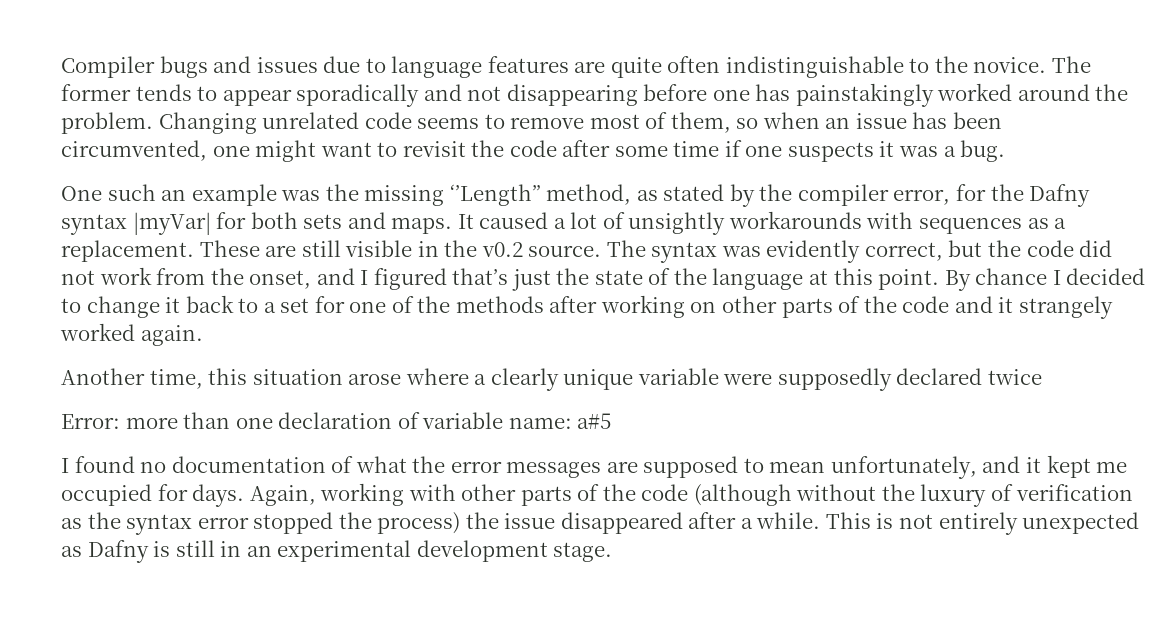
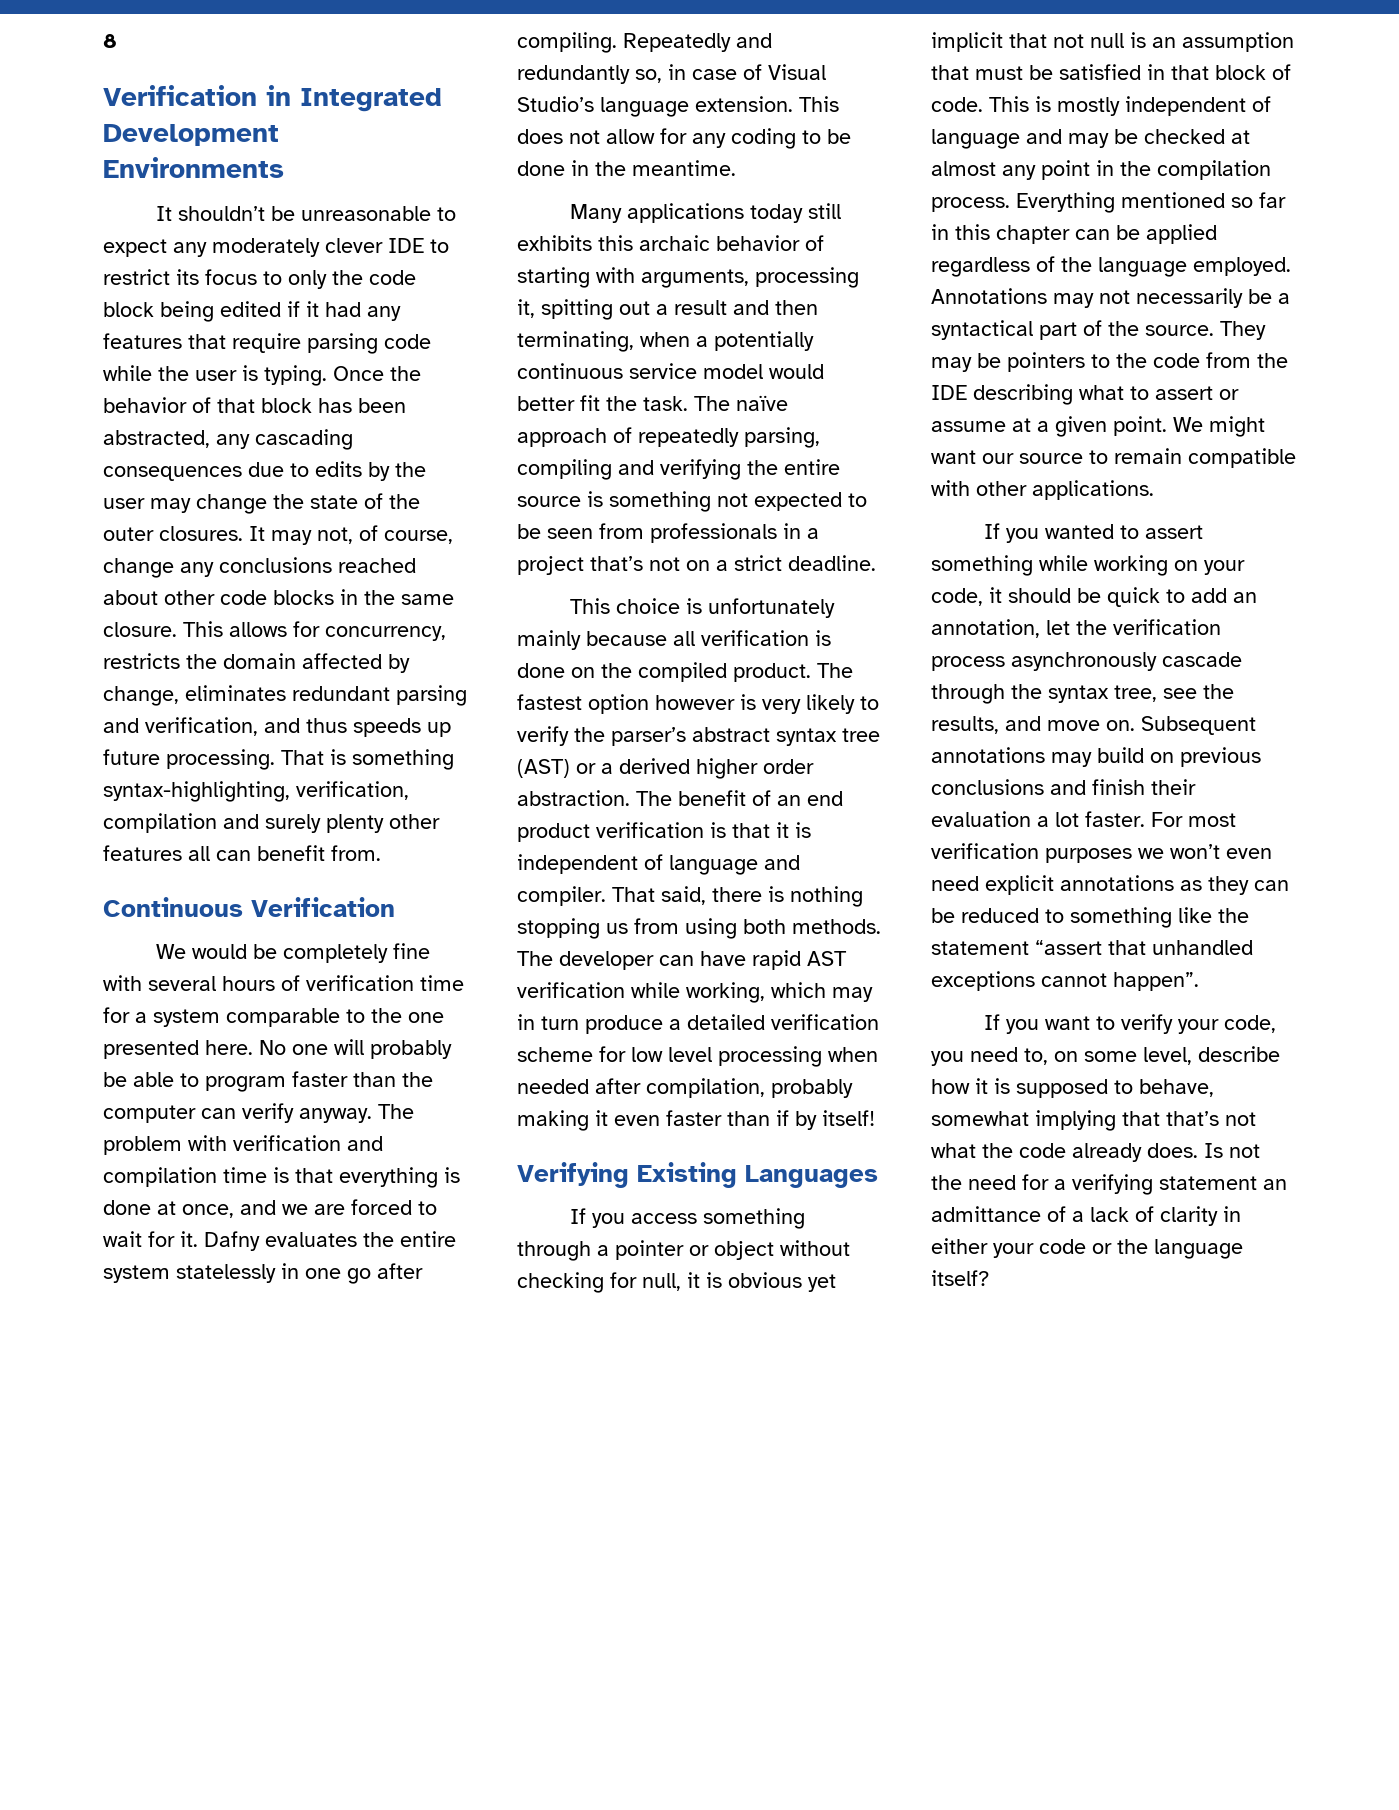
- Compiler bugs and issues due to language features are quite often indistinguishable to the novice. The former tends to appear sporadically and not disappearing before one has painstakingly worked around the problem. Changing unrelated code seems to remove most of them, so when an issue has been circumvented, one might want to revisit the code after some time if one suspects it was a bug.
- One such an example was the missing ‘’Length” method, as stated by the compiler error, for the Dafny syntax |myVar| for both sets and maps. It caused a lot of unsightly workarounds with sequences as a replacement. These are still visible in the v0.2 source. The syntax was evidently correct, but the code did not work from the onset, and I figured that’s just the state of the language at this point. By chance I decided to change it back to a set for one of the methods after working on other parts of the code and it strangely worked again.
- Another time, this situation arose where a clearly unique variable were supposedly declared twice
- Error: more than one declaration of variable name: a#5
- I found no documentation of what the error messages are supposed to mean unfortunately, and it kept me occupied for days. Again, working with other parts of the code (although without the luxury of verification as the syntax error stopped the process) the issue disappeared after a while. This is not entirely unexpected as Dafny is still in an experimental development stage.
+ 8
+ Verification in Integrated Development Environments
+ It shouldn’t be unreasonable to expect any moderately clever IDE to restrict its focus to only the code block being edited if it had any features that require parsing code while the user is typing. Once the behavior of that block has been abstracted, any cascading consequences due to edits by the user may change the state of the outer closures. It may not, of course, change any conclusions reached about other code blocks in the same closure. This allows for concurrency, restricts the domain affected by change, eliminates redundant parsing and verification, and thus speeds up future processing. That is something syntax-highlighting, verification, compilation and surely plenty other features all can benefit from.
+ Continuous Verification
+ We would be completely fine with several hours of verification time for a system comparable to the one presented here. No one will probably be able to program faster than the computer can verify anyway. The problem with verification and compilation time is that everything is done at once, and we are forced to wait for it. Dafny evaluates the entire system statelessly in one go after compiling. Repeatedly and redundantly so, in case of Visual Studio’s language extension. This does not allow for any coding to be done in the meantime.
+ Many applications today still exhibits this archaic behavior of starting with arguments, processing it, spitting out a result and then terminating, when a potentially continuous service model would better fit the task. The naïve approach of repeatedly parsing, compiling and verifying the entire source is something not expected to be seen from professionals in a project that’s not on a strict deadline.
+ This choice is unfortunately mainly because all verification is done on the compiled product. The fastest option however is very likely to verify the parser’s abstract syntax tree (AST) or a derived higher order abstraction. The benefit of an end product verification is that it is independent of language and compiler. That said, there is nothing stopping us from using both methods. The developer can have rapid AST verification while working, which may in turn produce a detailed verification scheme for low level processing when needed after compilation, probably making it even faster than if by itself!
+ Verifying Existing Languages
+ If you access something through a pointer or object without checking for null, it is obvious yet implicit that not null is an assumption that must be satisfied in that block of code. This is mostly independent of language and may be checked at almost any point in the compilation process. Everything mentioned so far in this chapter can be applied regardless of the language employed. Annotations may not necessarily be a syntactical part of the source. They may be pointers to the code from the IDE describing what to assert or assume at a given point. We might want our source to remain compatible with other applications.
+ If you wanted to assert something while working on your code, it should be quick to add an annotation, let the verification process asynchronously cascade through the syntax tree, see the results, and move on. Subsequent annotations may build on previous conclusions and finish their evaluation a lot faster. For most verification purposes we won’t even need explicit annotations as they can be reduced to something like the statement “assert that unhandled exceptions cannot happen”.
+ If you want to verify your code, you need to, on some level, describe how it is supposed to behave, somewhat implying that that’s not what the code already does. Is not the need for a verifying statement an admittance of a lack of clarity in either your code or the language itself?

